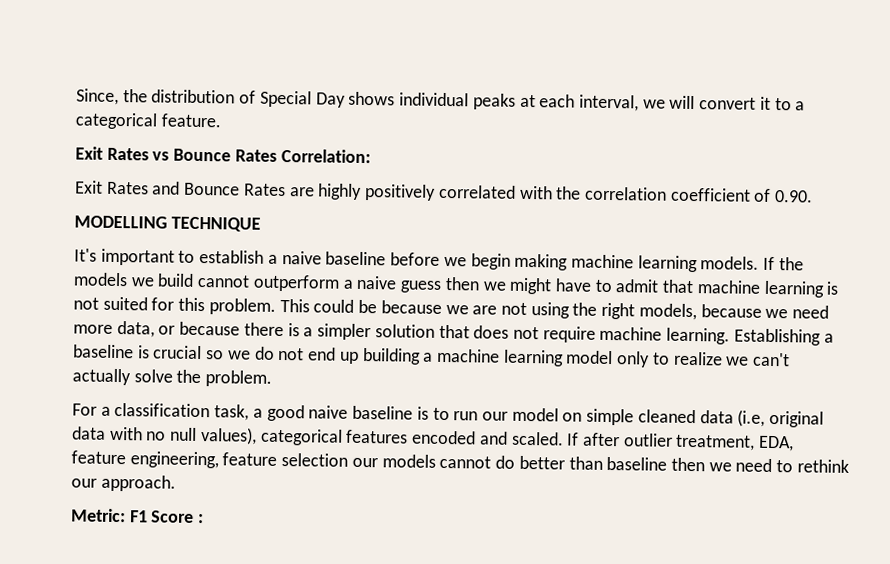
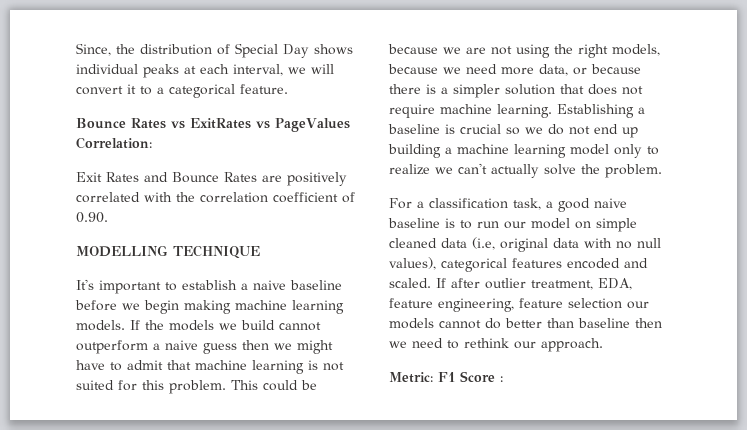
- Exit Rates vs Bounce Rates Correlation:
+ Bounce Rates vs ExitRates vs PageValues Correlation:
- Exit Rates and Bounce Rates are highly positively correlated with the correlation coefficient of 0.90.
+ Exit Rates and Bounce Rates are positively correlated with the correlation coefficient of 0.90.

